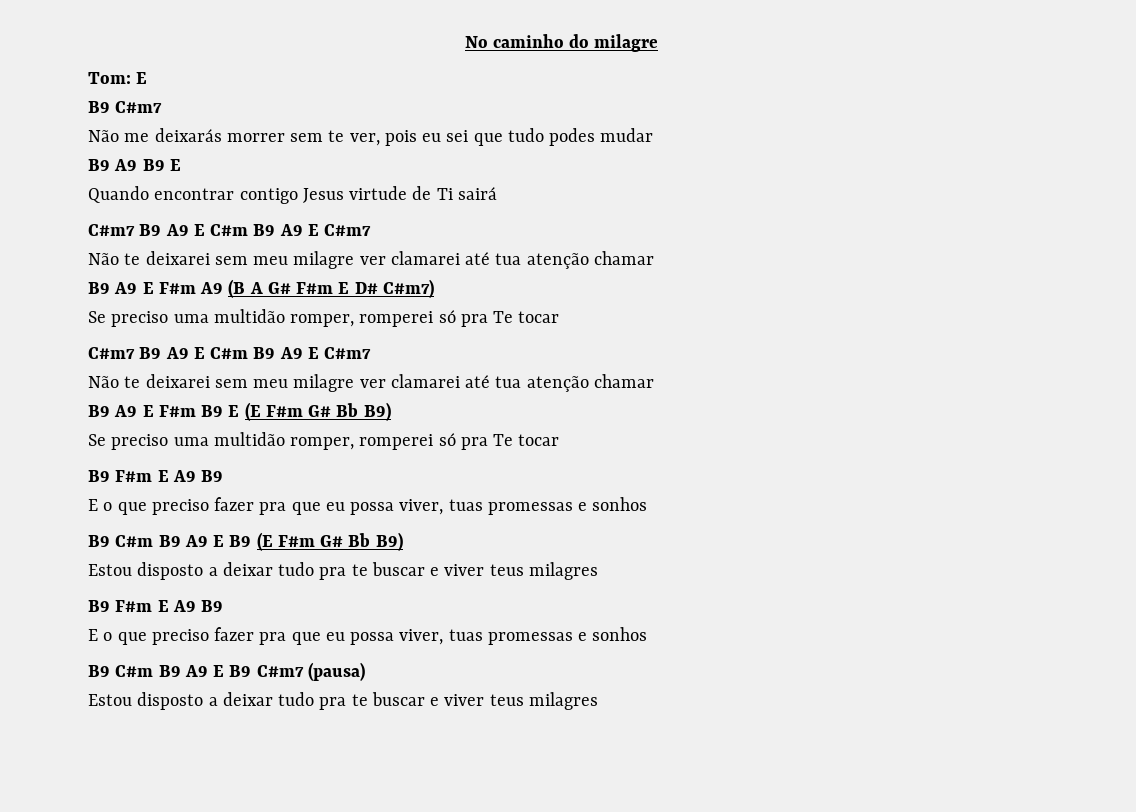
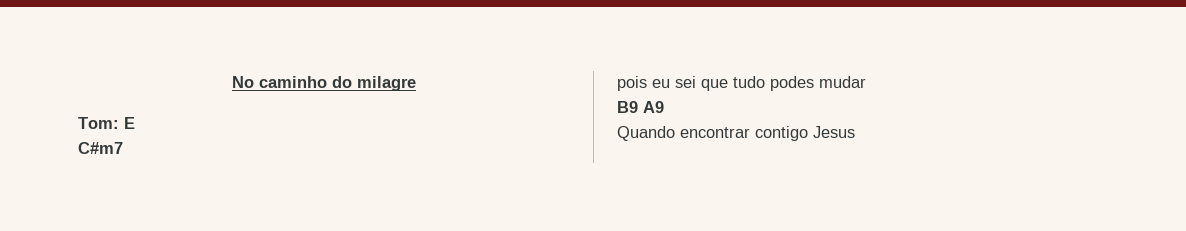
  Tom: E
- B9 C#m7
- Não me deixarás morrer sem te ver, pois eu sei que tudo podes mudar
+ C#m7
+ pois eu sei que tudo podes mudar
- B9 A9 B9 E
+ B9 A9
- Quando encontrar contigo Jesus virtude de Ti sairá
- C#m7 B9 A9 E C#m B9 A9 E C#m7
- Não te deixarei sem meu milagre ver clamarei até tua atenção chamar
- B9 A9 E F#m A9 (B A G# F#m E D# C#m7)
- Se preciso uma multidão romper, romperei só pra Te tocar
- C#m7 B9 A9 E C#m B9 A9 E C#m7
- Não te deixarei sem meu milagre ver clamarei até tua atenção chamar
- B9 A9 E F#m B9 E (E F#m G# Bb B9)
- Se preciso uma multidão romper, romperei só pra Te tocar
- B9 F#m E A9 B9
- E o que preciso fazer pra que eu possa viver, tuas promessas e sonhos
- B9 C#m B9 A9 E B9 (E F#m G# Bb B9)
- Estou disposto a deixar tudo pra te buscar e viver teus milagres
- B9 F#m E A9 B9
- E o que preciso fazer pra que eu possa viver, tuas promessas e sonhos
- B9 C#m B9 A9 E B9 C#m7 (pausa)
- Estou disposto a deixar tudo pra te buscar e viver teus milagres
+ Quando encontrar contigo Jesus

